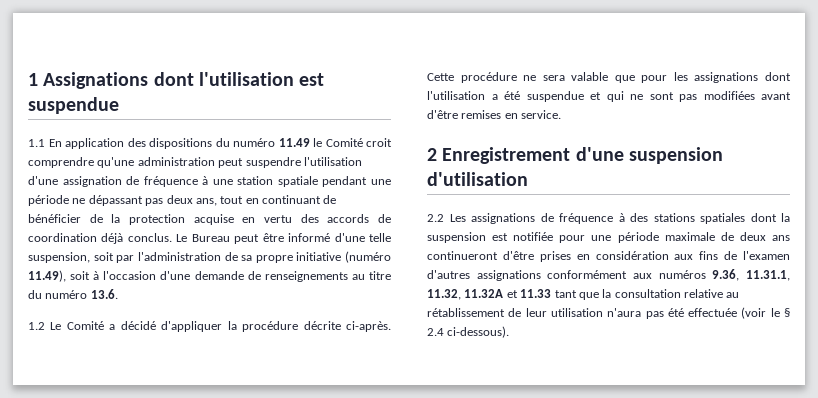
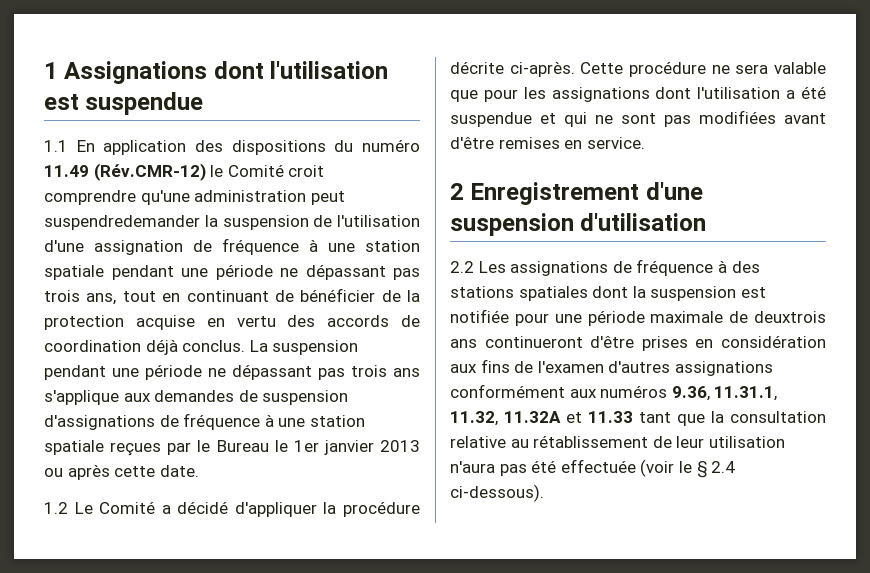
- 1.1 En application des dispositions du numéro 11.49 le Comité croit comprendre qu'une administration peut suspendre l'utilisation d'une assignation de fréquence à une station spatiale pendant une période ne dépassant pas deux ans, tout en continuant de bénéficier de la protection acquise en vertu des accords de coordination déjà conclus.
+ 1.1 En application des dispositions du numéro 11.49 (Rév.CMR-12) le Comité croit comprendre qu'une administration peut suspendredemander la suspension de l'utilisation d'une assignation de fréquence à une station spatiale pendant une période ne dépassant pas trois ans, tout en continuant de bénéficier de la protection acquise en vertu des accords de coordination déjà conclus.
- Le Bureau peut être informé d'une telle suspension, soit par l'administration de sa propre initiative (numéro 11.49), soit à l'occasion d'une demande de renseignements au titre du numéro 13.6.
+ La suspension pendant une période ne dépassant pas trois ans s'applique aux demandes de suspension d'assignations de fréquence à une station spatiale reçues par le Bureau le 1er janvier 2013 ou après cette date.
- 2.2 Les assignations de fréquence à des stations spatiales dont la suspension est notifiée pour une période maximale de deux ans continueront d'être prises en considération aux fins de l'examen d'autres assignations conformément aux numéros 9.36, 11.31.1, 11.32, 11.32A et 11.33 tant que la consultation relative au rétablissement de leur utilisation n'aura pas été effectuée (voir le § 2.4 ci-dessous).
+ 2.2 Les assignations de fréquence à des stations spatiales dont la suspension est notifiée pour une période maximale de deuxtrois ans continueront d'être prises en considération aux fins de l'examen d'autres assignations conformément aux numéros 9.36, 11.31.1, 11.32, 11.32A et 11.33 tant que la consultation relative au rétablissement de leur utilisation n'aura pas été effectuée (voir le § 2.4 ci-dessous).

